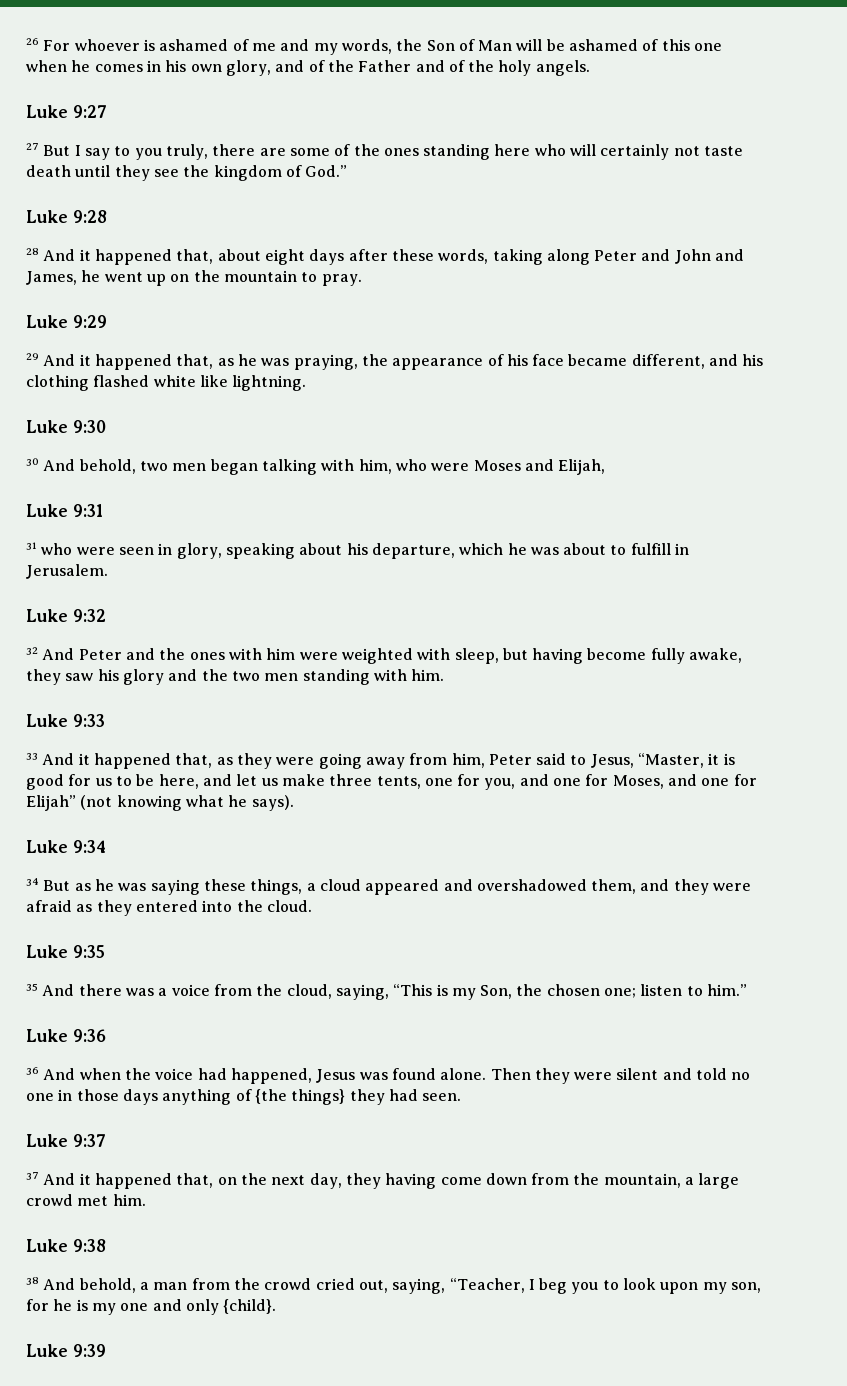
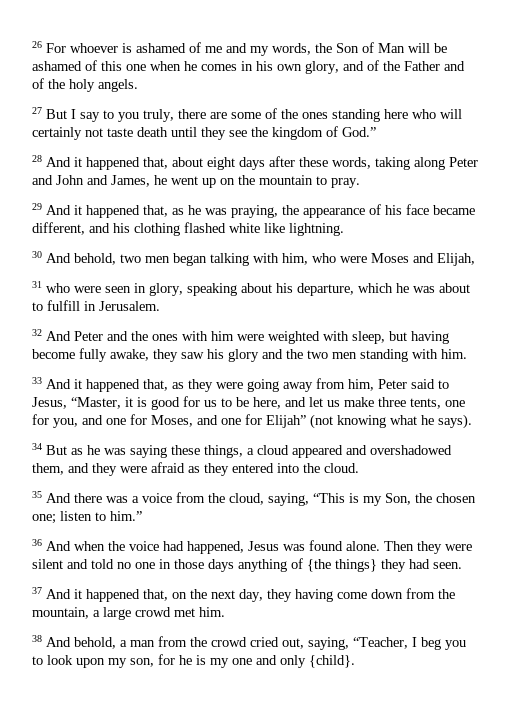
- Luke 9:27
- Luke 9:28
- Luke 9:29
- Luke 9:30
- Luke 9:31
- Luke 9:32
- Luke 9:33
- Luke 9:34
- Luke 9:35
- Luke 9:36
- Luke 9:37
- Luke 9:38
- Luke 9:39

